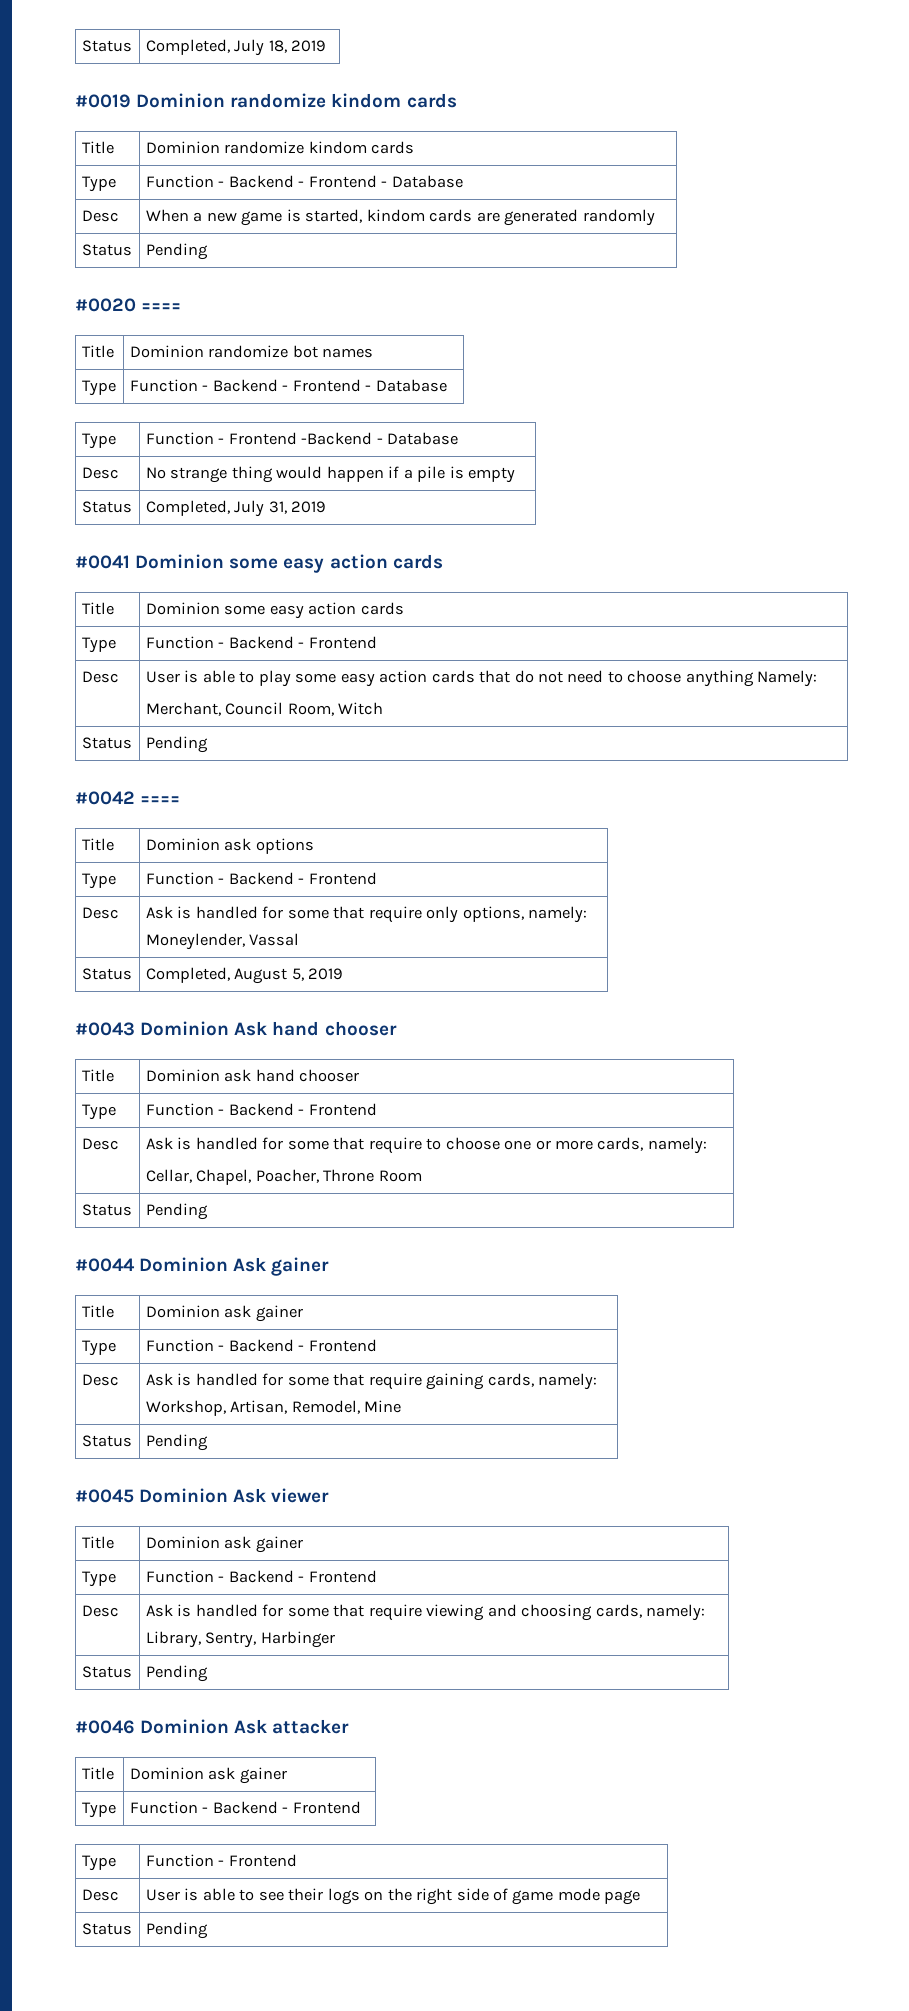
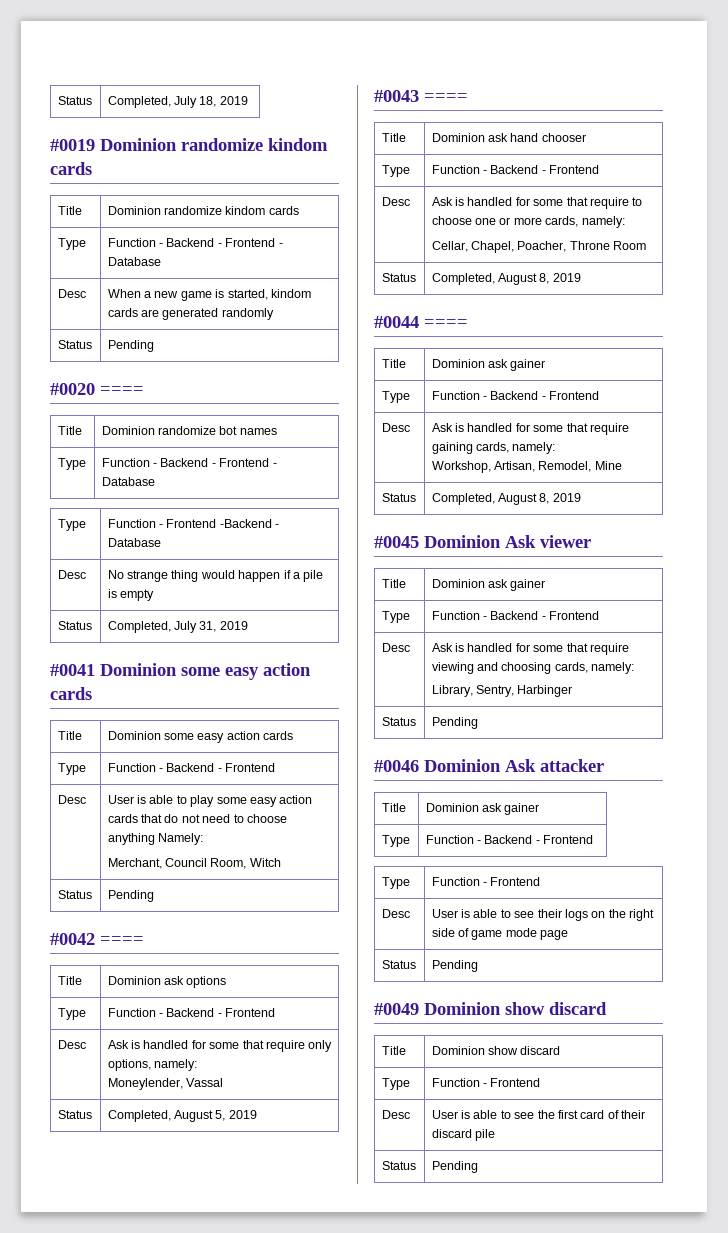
- #0043 Dominion Ask hand chooser
+ #0043 ====
  Desc | Ask is handled for some that require to choose one or more cards, namely:
  Cellar, Chapel, Poacher, Throne Room
- Status | Pending
- #0044 Dominion Ask gainer
+ Status | Completed, August 8, 2019
+ #0044 ====
  Desc | Ask is handled for some that require gaining cards, namely:
  Workshop, Artisan, Remodel, Mine
- Status | Pending
+ Status | Completed, August 8, 2019
+ #0049 Dominion show discard
+ Title | Dominion show discard
+ Type | Function - Frontend
+ Desc | User is able to see the first card of their discard pile
+ Status | Pending

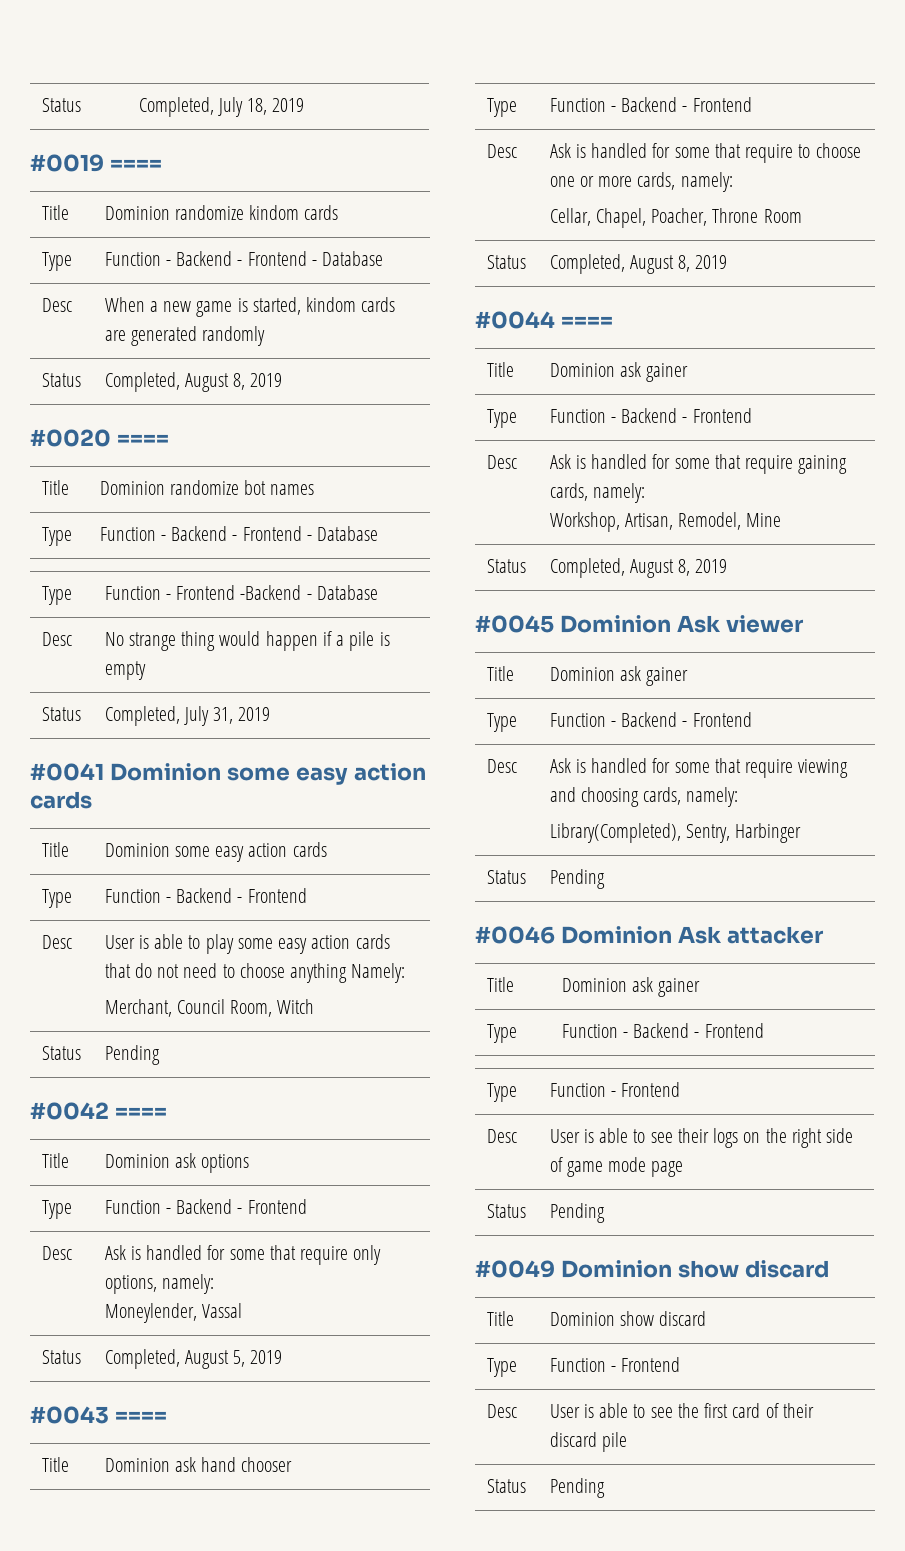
- #0019 Dominion randomize kindom cards
+ #0019 ====
  Desc | When a new game is started, kindom cards are generated randomly
- Status | Pending
+ Status | Completed, August 8, 2019
  Desc | Ask is handled for some that require viewing and choosing cards, namely:
- Library, Sentry, Harbinger
+ Library(Completed), Sentry, Harbinger

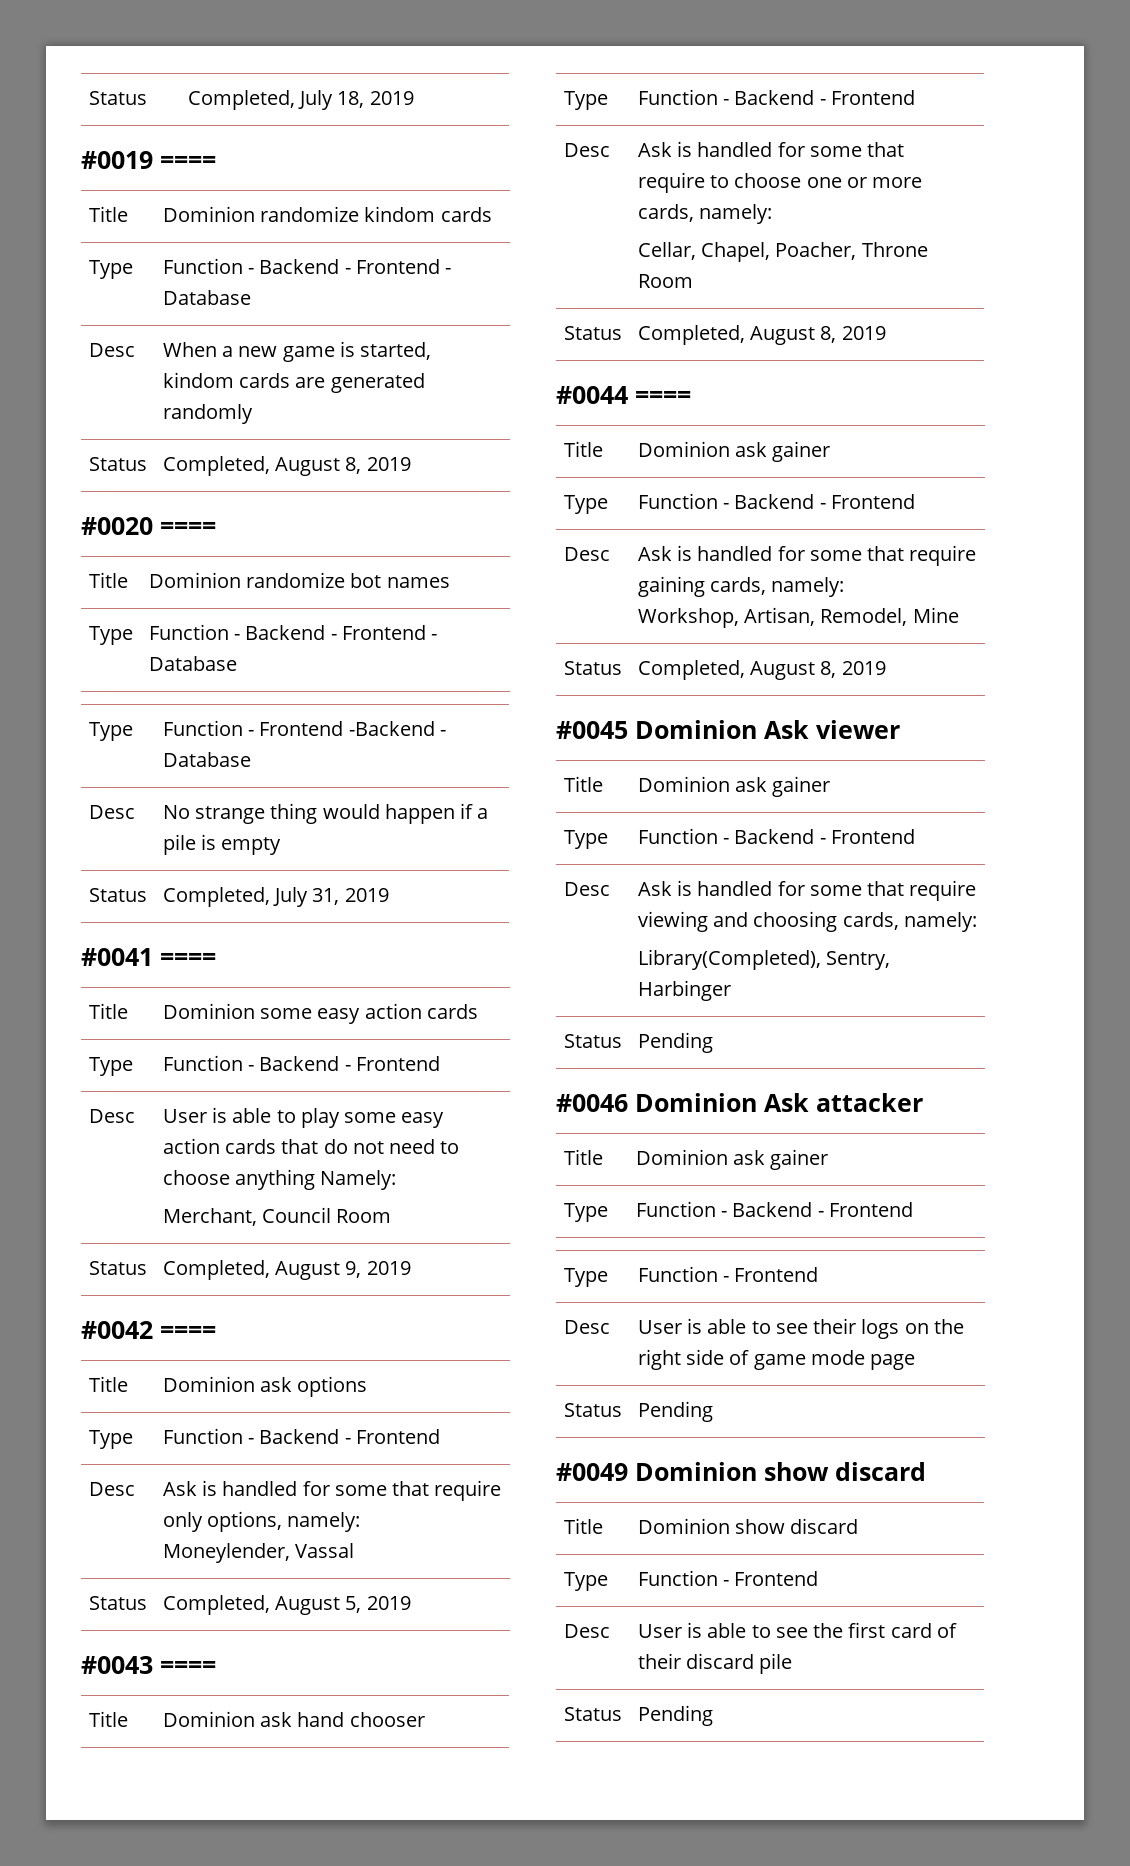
- #0041 Dominion some easy action cards
+ #0041 ====
  Desc | User is able to play some easy action cards that do not need to choose anything Namely:
- Merchant, Council Room, Witch
- Status | Pending
+ Merchant, Council Room
+ Status | Completed, August 9, 2019

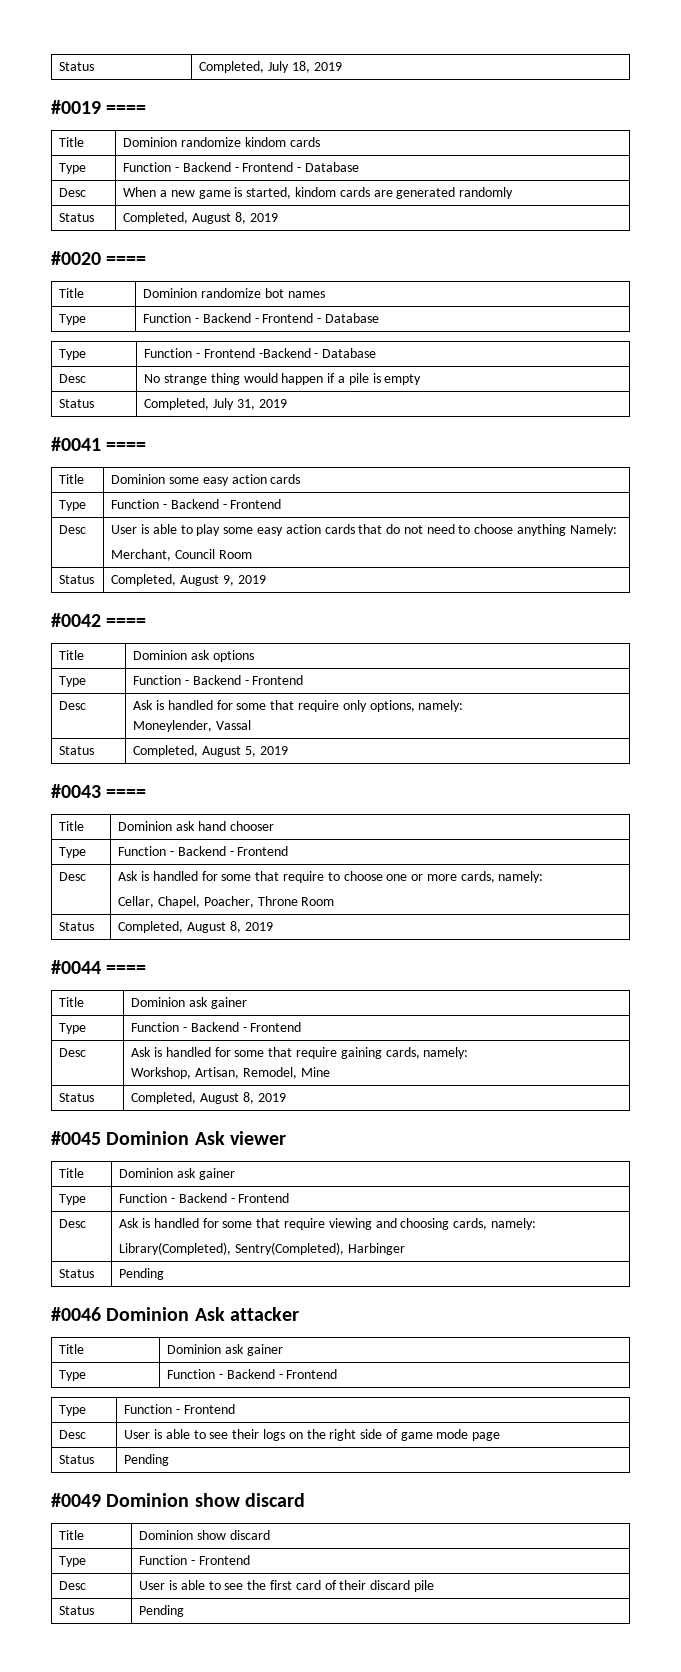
  Desc | Ask is handled for some that require viewing and choosing cards, namely:
- Library(Completed), Sentry, Harbinger
+ Library(Completed), Sentry(Completed), Harbinger

